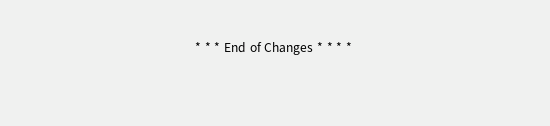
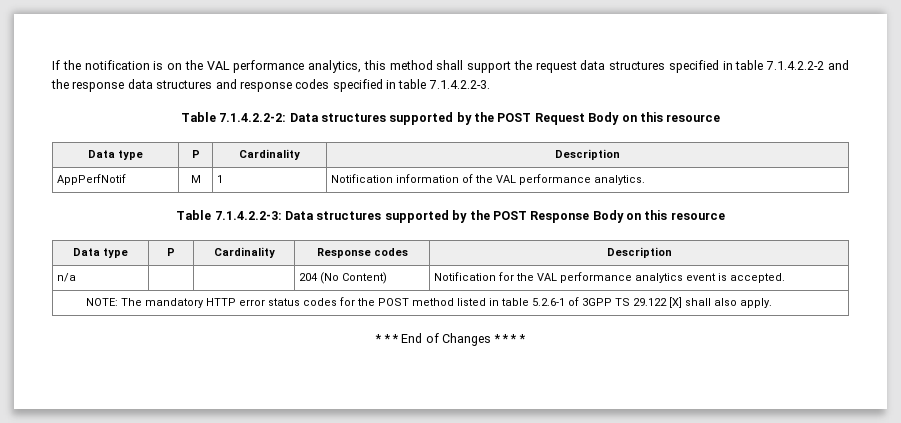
+ If the notification is on the VAL performance analytics, this method shall support the request data structures specified in table 7.1.4.2.2-2 and the response data structures and response codes specified in table 7.1.4.2.2-3.
+ Table 7.1.4.2.2-2: Data structures supported by the POST Request Body on this resource
+ Data type | P | Cardinality | Description
+ AppPerfNotif | M | 1 | Notification information of the VAL performance analytics.
+ Table 7.1.4.2.2-3: Data structures supported by the POST Response Body on this resource
+ Data type | P | Cardinality | Response codes | Description
+ n/a | | | 204 (No Content) | Notification for the VAL performance analytics event is accepted.
+ NOTE: The mandatory HTTP error status codes for the POST method listed in table 5.2.6-1 of 3GPP TS 29.122 [X] shall also apply.

